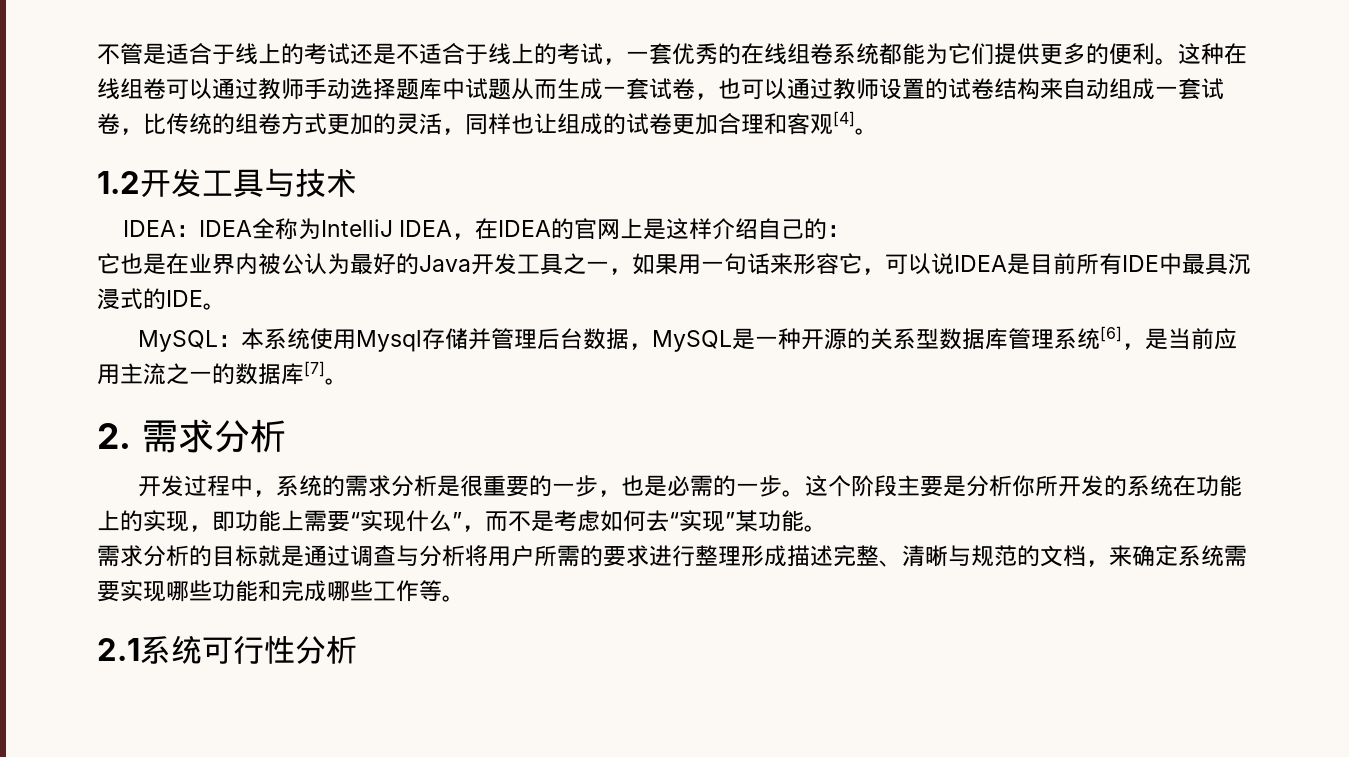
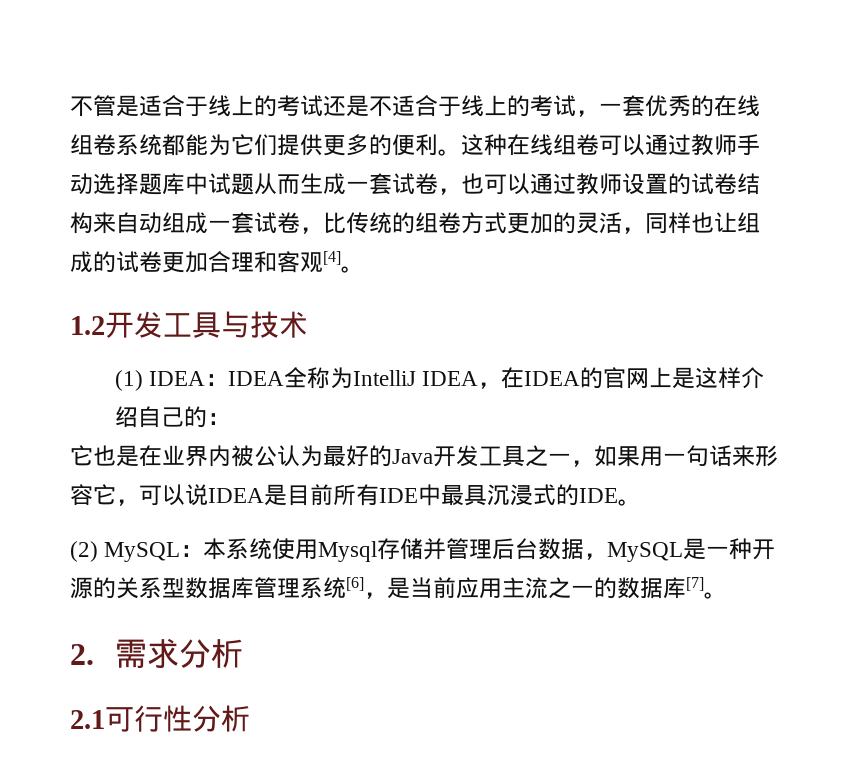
- IDEA：IDEA全称为IntelliJ IDEA，在IDEA的官网上是这样介绍自己的：
+ (1) IDEA：IDEA全称为IntelliJ IDEA，在IDEA的官网上是这样介绍自己的：
- MySQL：本系统使用Mysql存储并管理后台数据，MySQL是一种开源的关系型数据库管理系统[6]，是当前应用主流之一的数据库[7]。
+ (2) MySQL：本系统使用Mysql存储并管理后台数据，MySQL是一种开源的关系型数据库管理系统[6]，是当前应用主流之一的数据库[7]。
- 开发过程中，系统的需求分析是很重要的一步，也是必需的一步。这个阶段主要是分析你所开发的系统在功能上的实现，即功能上需要“实现什么”，而不是考虑如何去“实现”某功能。
- 需求分析的目标就是通过调查与分析将用户所需的要求进行整理形成描述完整、清晰与规范的文档，来确定系统需要实现哪些功能和完成哪些工作等。
- 2.1系统可行性分析
+ 2.1可行性分析

